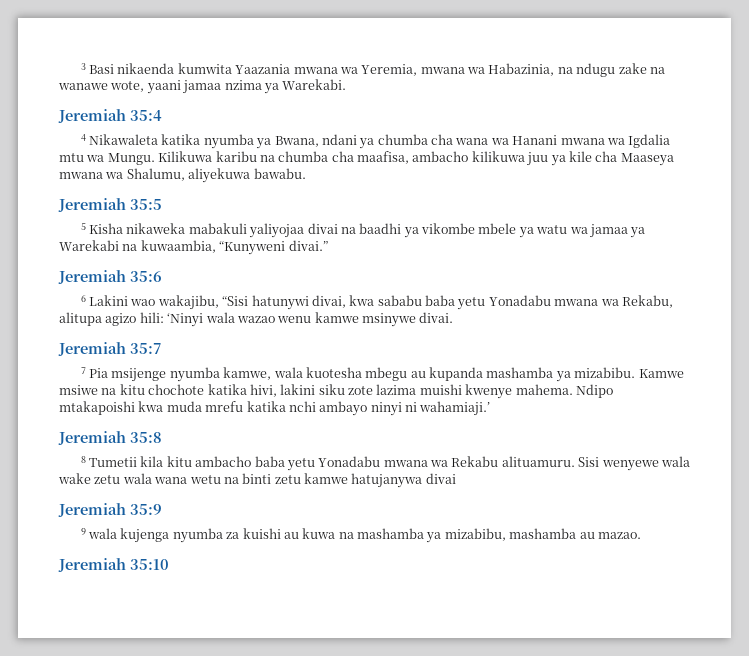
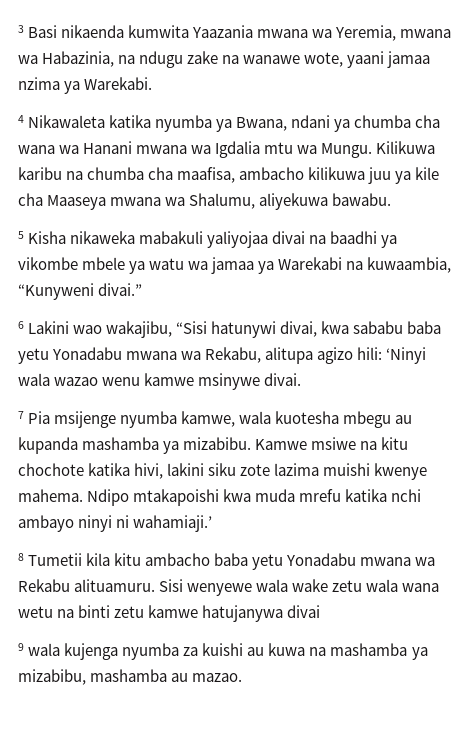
- Jeremiah 35:4
- Jeremiah 35:5
- Jeremiah 35:6
- Jeremiah 35:7
- Jeremiah 35:8
- Jeremiah 35:9
- Jeremiah 35:10

